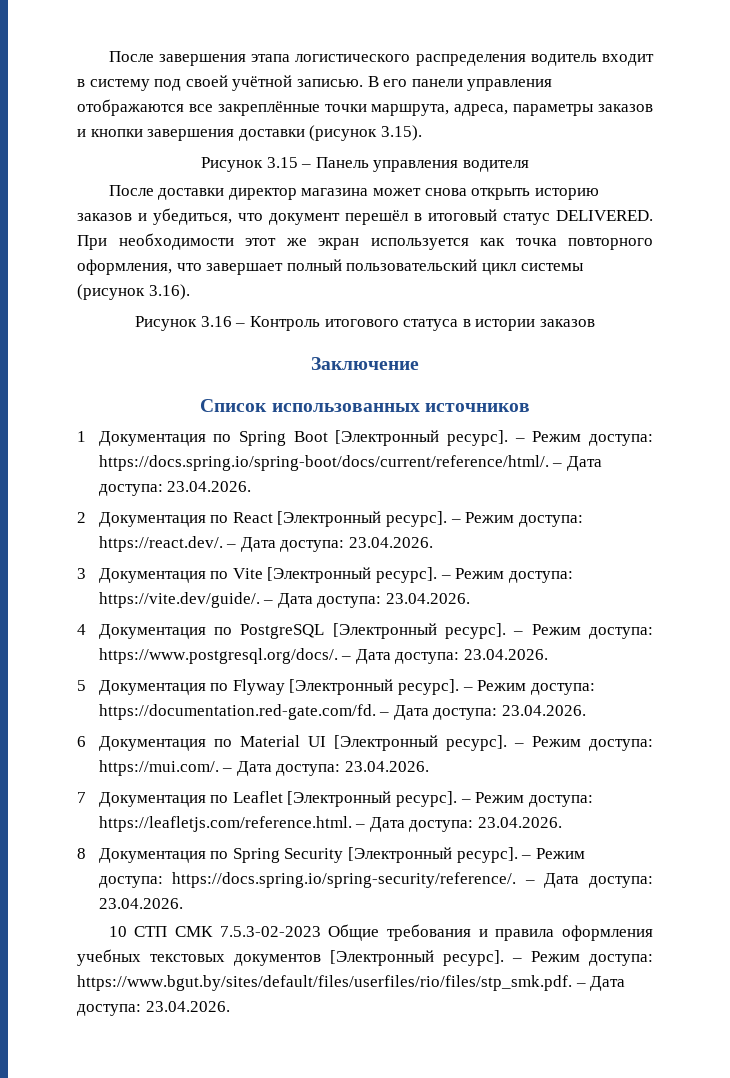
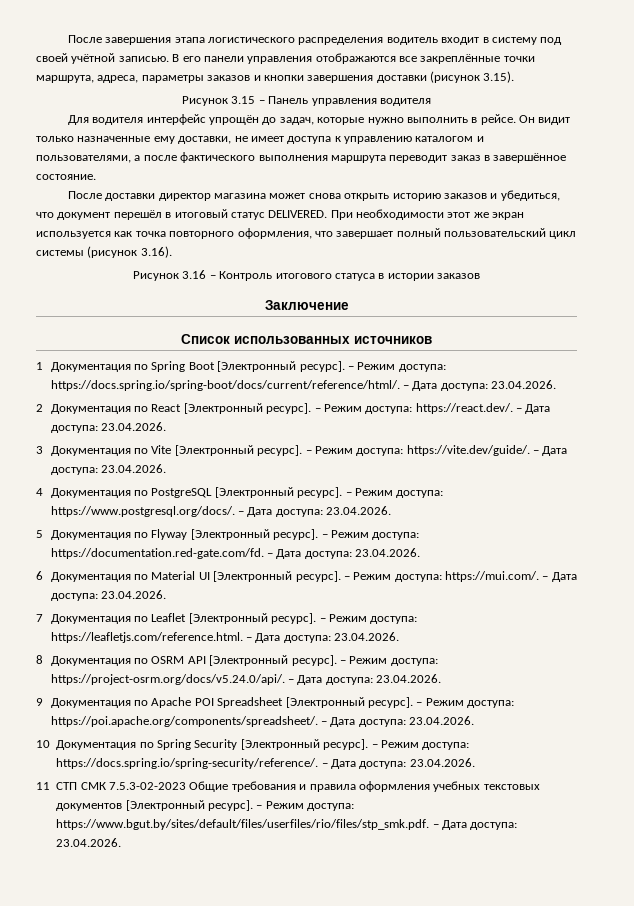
+ Для водителя интерфейс упрощён до задач, которые нужно выполнить в рейсе. Он видит только назначенные ему доставки, не имеет доступа к управлению каталогом и пользователями, а после фактического выполнения маршрута переводит заказ в завершённое состояние.
- 8 Документация по Spring Security [Электронный ресурс].
+ 8 Документация по OSRM API [Электронный ресурс]. – Режим доступа: https://project-osrm.org/docs/v5.24.0/api/. – Дата доступа: 23.04.2026.
+ 9 Документация по Apache POI Spreadsheet [Электронный ресурс]. – Режим доступа: https://poi.apache.org/components/spreadsheet/. – Дата доступа: 23.04.2026.
+ 10 Документация по Spring Security [Электронный ресурс].
- 10 СТП СМК 7.5.3-02-2023 Общие требования и правила оформления учебных текстовых документов [Электронный ресурс].
+ 11 СТП СМК 7.5.3-02-2023 Общие требования и правила оформления учебных текстовых документов [Электронный ресурс].

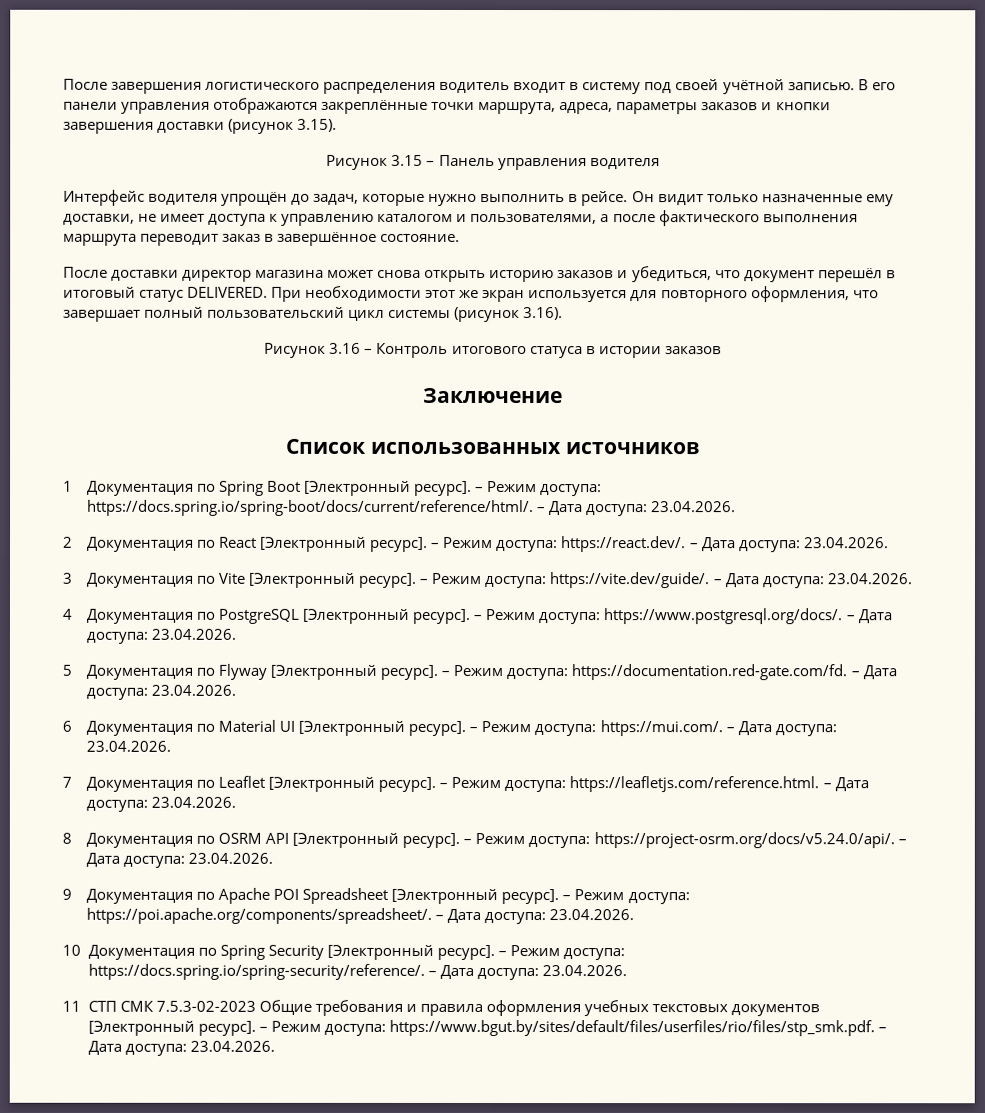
- После завершения этапа логистического распределения водитель входит в систему под своей учётной записью.
+ После завершения логистического распределения водитель входит в систему под своей учётной записью.
- В его панели управления отображаются все закреплённые точки маршрута, адреса, параметры заказов и кнопки завершения доставки (рисунок 3.15).
+ В его панели управления отображаются закреплённые точки маршрута, адреса, параметры заказов и кнопки завершения доставки (рисунок 3.15).
- Для водителя интерфейс упрощён до задач, которые нужно выполнить в рейсе.
+ Интерфейс водителя упрощён до задач, которые нужно выполнить в рейсе.
- При необходимости этот же экран используется как точка повторного оформления, что завершает полный пользовательский цикл системы (рисунок 3.16).
+ При необходимости этот же экран используется для повторного оформления, что завершает полный пользовательский цикл системы (рисунок 3.16).

